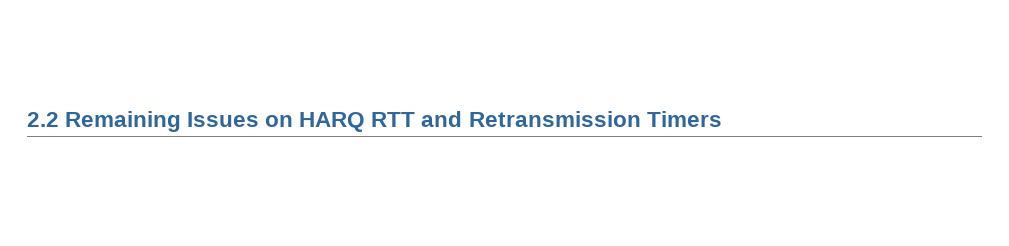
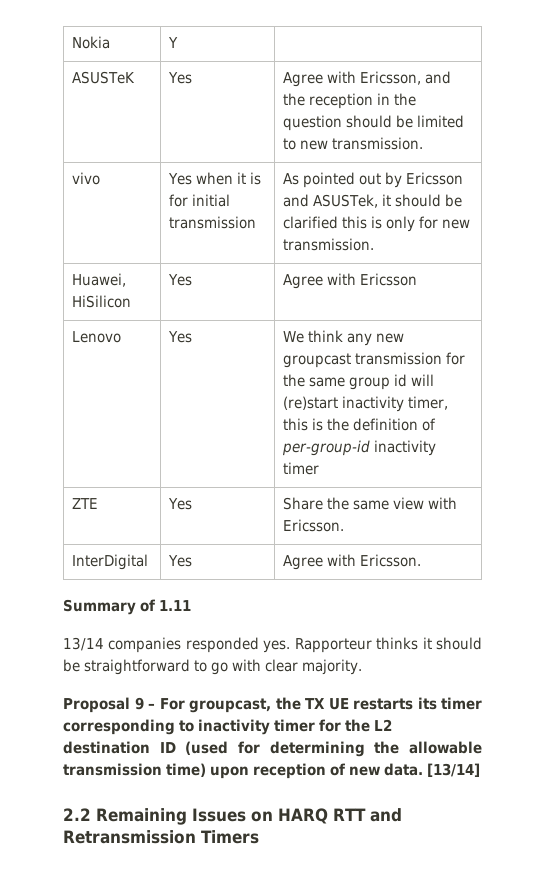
+ Nokia | Y |
+ ASUSTeK | Yes | Agree with Ericsson, and the reception in the question should be limited to new transmission.
+ vivo | Yes when it is for initial transmission | As pointed out by Ericsson and ASUSTek, it should be clarified this is only for new transmission.
+ Huawei, HiSilicon | Yes | Agree with Ericsson
+ Lenovo | Yes | We think any new groupcast transmission for the same group id will (re)start inactivity timer, this is the definition of per-group-id inactivity timer
+ ZTE | Yes | Share the same view with Ericsson.
+ InterDigital | Yes | Agree with Ericsson.
+ Summary of 1.11
+ 13/14 companies responded yes. Rapporteur thinks it should be straightforward to go with clear majority.
+ Proposal 9 – For groupcast, the TX UE restarts its timer corresponding to inactivity timer for the L2 destination ID (used for determining the allowable transmission time) upon reception of new data. [13/14]

